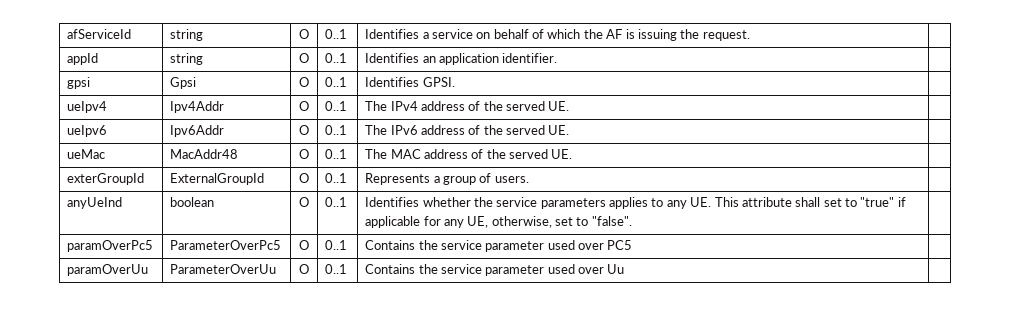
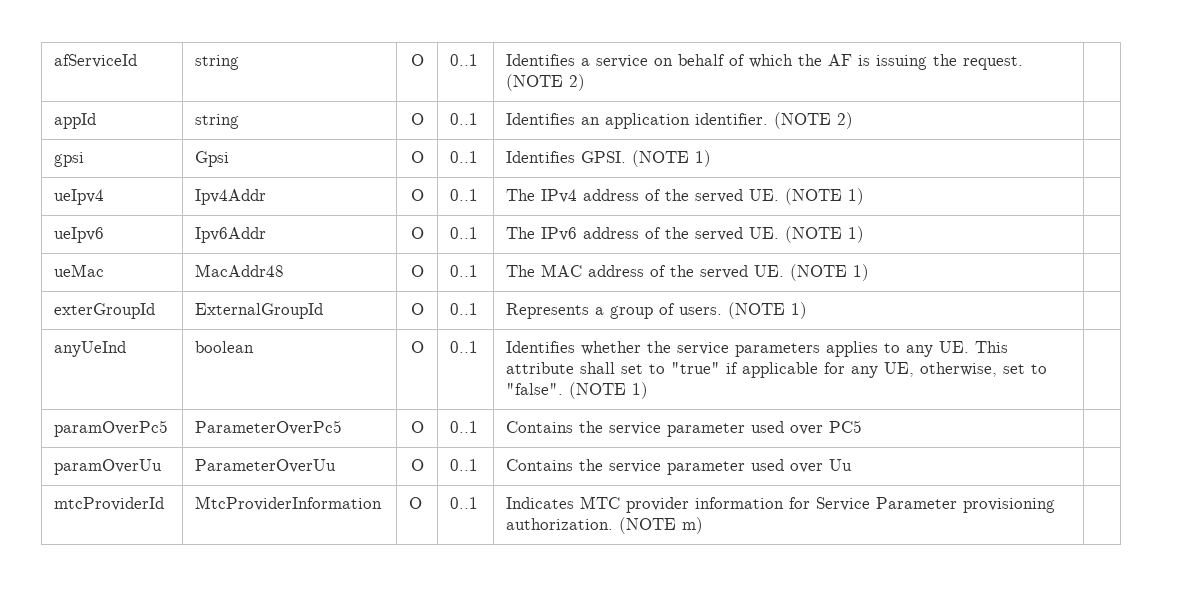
- afServiceId | string | O | 0..1 | Identifies a service on behalf of which the AF is issuing the request. |
+ afServiceId | string | O | 0..1 | Identifies a service on behalf of which the AF is issuing the request. (NOTE 2) |
- appId | string | O | 0..1 | Identifies an application identifier. |
+ appId | string | O | 0..1 | Identifies an application identifier. (NOTE 2) |
- gpsi | Gpsi | O | 0..1 | Identifies GPSI. |
+ gpsi | Gpsi | O | 0..1 | Identifies GPSI. (NOTE 1) |
- ueIpv4 | Ipv4Addr | O | 0..1 | The IPv4 address of the served UE. |
+ ueIpv4 | Ipv4Addr | O | 0..1 | The IPv4 address of the served UE. (NOTE 1) |
- ueIpv6 | Ipv6Addr | O | 0..1 | The IPv6 address of the served UE. |
+ ueIpv6 | Ipv6Addr | O | 0..1 | The IPv6 address of the served UE. (NOTE 1) |
- ueMac | MacAddr48 | O | 0..1 | The MAC address of the served UE. |
+ ueMac | MacAddr48 | O | 0..1 | The MAC address of the served UE. (NOTE 1) |
- exterGroupId | ExternalGroupId | O | 0..1 | Represents a group of users. |
+ exterGroupId | ExternalGroupId | O | 0..1 | Represents a group of users. (NOTE 1) |
- anyUeInd | boolean | O | 0..1 | Identifies whether the service parameters applies to any UE. This attribute shall set to "true" if applicable for any UE, otherwise, set to "false". |
+ anyUeInd | boolean | O | 0..1 | Identifies whether the service parameters applies to any UE. This attribute shall set to "true" if applicable for any UE, otherwise, set to "false". (NOTE 1) |
+ mtcProviderId | MtcProviderInformation | O | 0..1 | Indicates MTC provider information for Service Parameter provisioning authorization. (NOTE m) |

